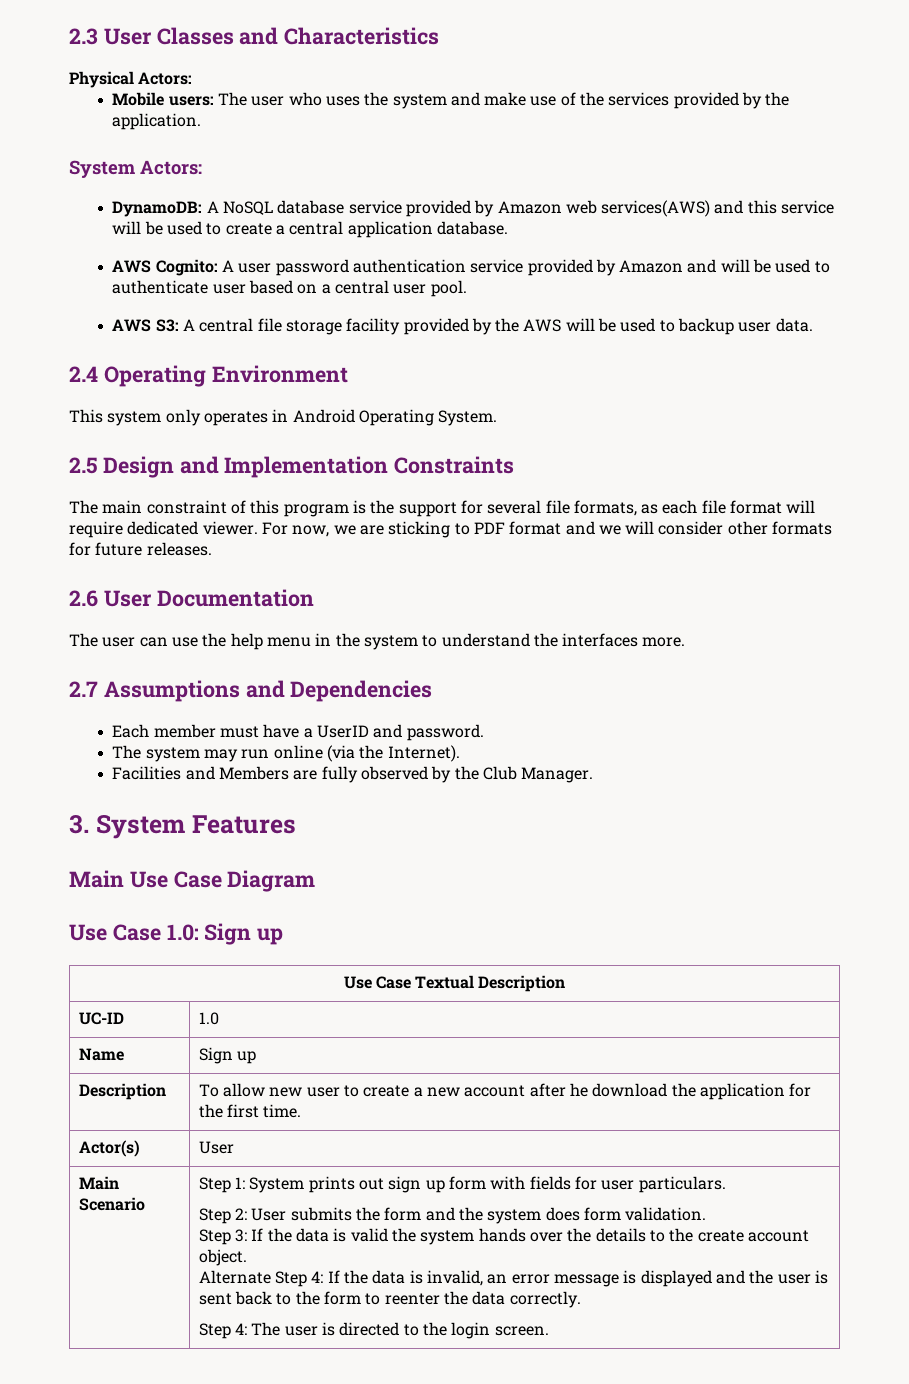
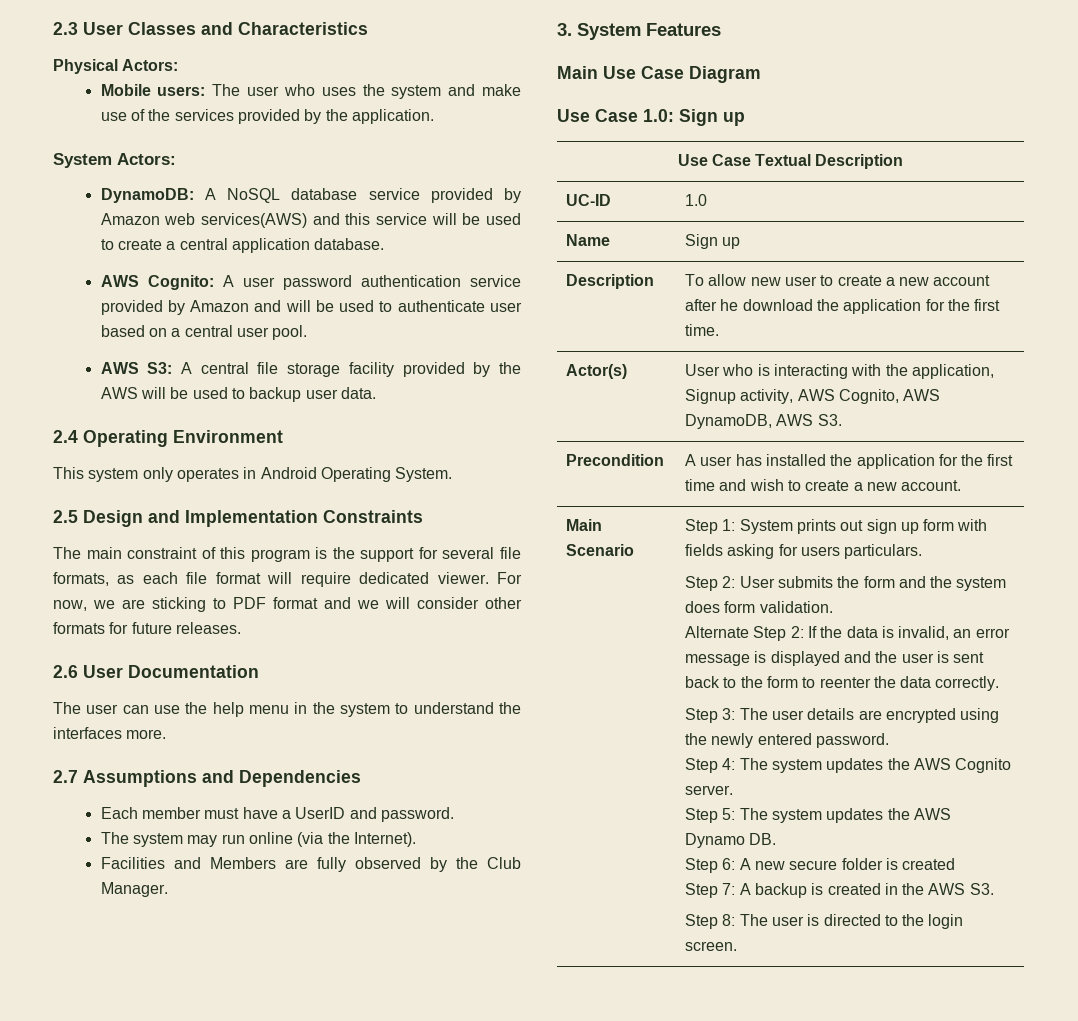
- Actor(s) | User
+ Actor(s) | User who is interacting with the application, Signup activity, AWS Cognito, AWS DynamoDB, AWS S3.
+ Precondition | A user has installed the application for the first time and wish to create a new account.
- Step 1: System prints out sign up form with fields for user particulars.
+ Step 1: System prints out sign up form with fields asking for users particulars.
- Step 3: If the data is valid the system hands over the details to the create account object.
- Alternate Step 4: If the data is invalid, an error message is displayed and the user is sent back to the form to reenter the data correctly.
+ Alternate Step 2: If the data is invalid, an error message is displayed and the user is sent back to the form to reenter the data correctly.
- Step 4: The user is directed to the login screen.
+ Step 3: The user details are encrypted using the newly entered password.
+ Step 4: The system updates the AWS Cognito server.
+ Step 5: The system updates the AWS Dynamo DB.
+ Step 6: A new secure folder is created
+ Step 7: A backup is created in the AWS S3.
+ Step 8: The user is directed to the login screen.

